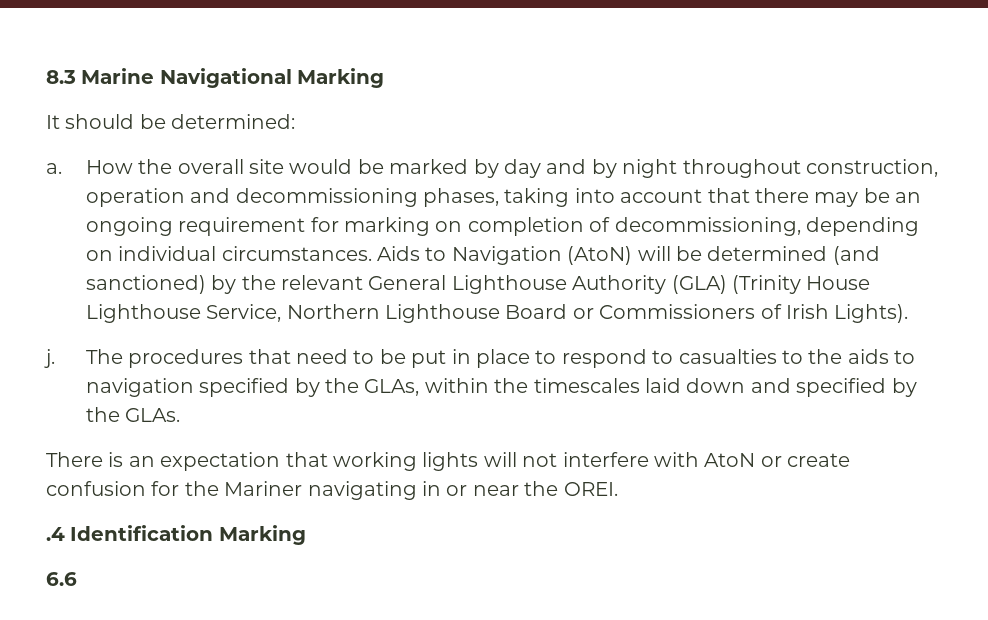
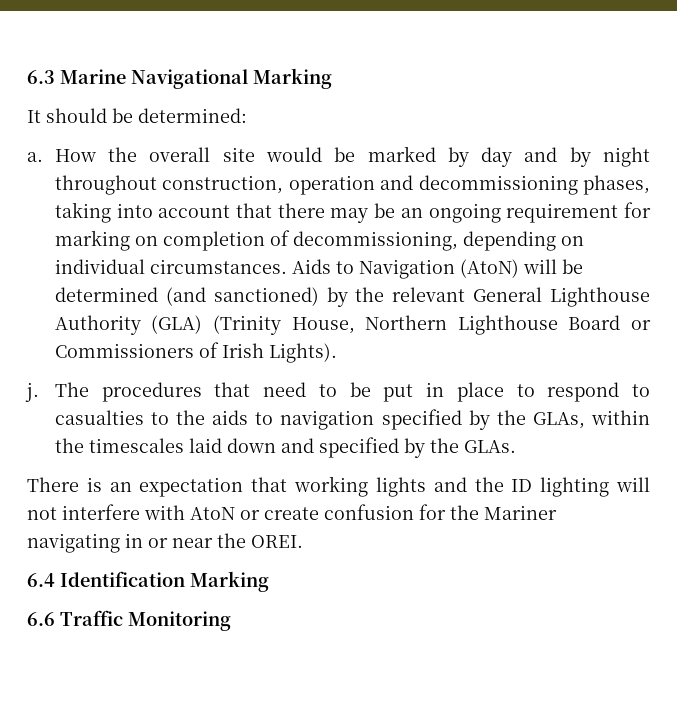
- 8.3 Marine Navigational Marking
+ 6.3 Marine Navigational Marking
- Aids to Navigation (AtoN) will be determined (and sanctioned) by the relevant General Lighthouse Authority (GLA) (Trinity House Lighthouse Service, Northern Lighthouse Board or Commissioners of Irish Lights).
+ Aids to Navigation (AtoN) will be determined (and sanctioned) by the relevant General Lighthouse Authority (GLA) (Trinity House, Northern Lighthouse Board or Commissioners of Irish Lights).
- There is an expectation that working lights will not interfere with AtoN or create confusion for the Mariner navigating in or near the OREI.
+ There is an expectation that working lights and the ID lighting will not interfere with AtoN or create confusion for the Mariner navigating in or near the OREI.
- .4 Identification Marking
+ 6.4 Identification Marking
- 6.6
+ 6.6 Traffic Monitoring

